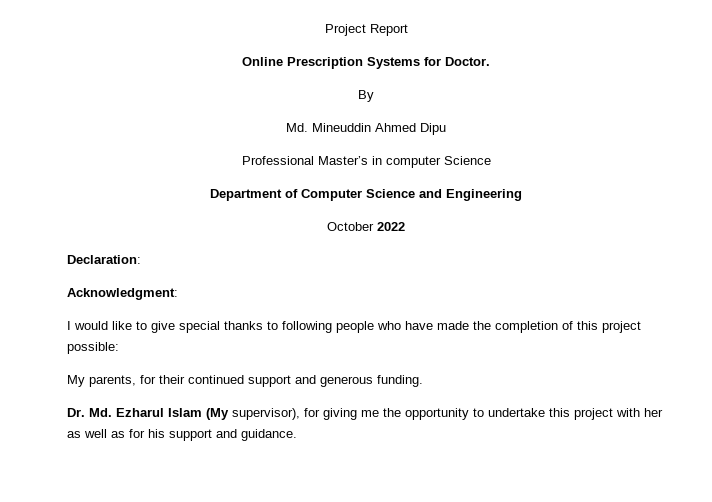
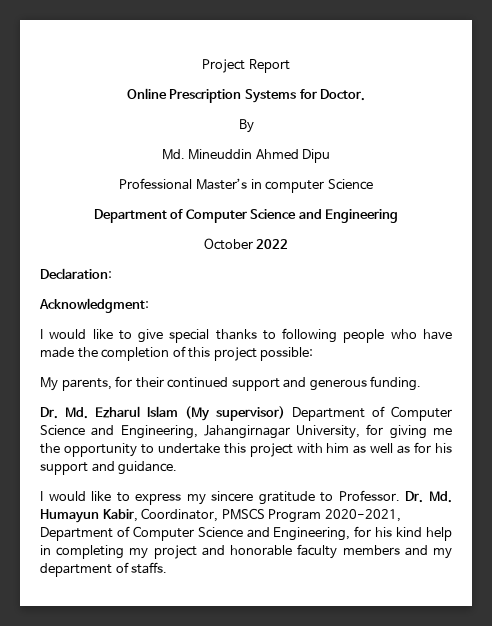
- Dr. Md. Ezharul Islam (My supervisor), for giving me the opportunity to undertake this project with her as well as for his support and guidance.
+ Dr. Md. Ezharul Islam (My supervisor) Department of Computer Science and Engineering, Jahangirnagar University, for giving me the opportunity to undertake this project with him as well as for his support and guidance.
+ I would like to express my sincere gratitude to Professor. Dr. Md. Humayun Kabir, Coordinator, PMSCS Program 2020-2021, Department of Computer Science and Engineering, for his kind help in completing my project and honorable faculty members and my department of staffs.

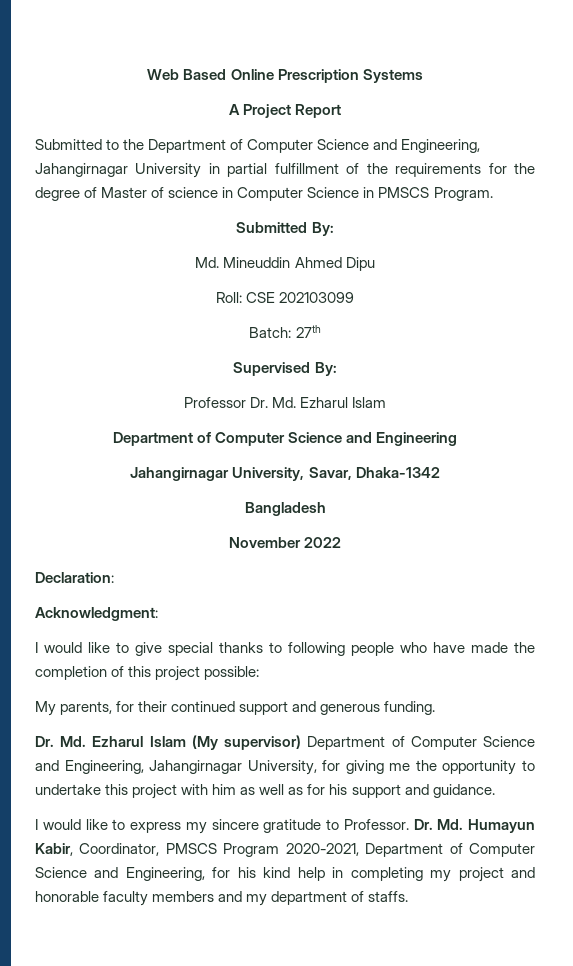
- Project Report
- Online Prescription Systems for Doctor.
- By
+ Web Based Online Prescription Systems
+ A Project Report
+ Submitted to the Department of Computer Science and Engineering, Jahangirnagar University in partial fulfillment of the requirements for the degree of Master of science in Computer Science in PMSCS Program.
+ Submitted By:
  Md. Mineuddin Ahmed Dipu
- Professional Master’s in computer Science
+ Roll: CSE 202103099
+ Batch: 27th
+ Supervised By:
+ Professor Dr. Md. Ezharul Islam
- October 2022
+ Jahangirnagar University, Savar, Dhaka-1342
+ Bangladesh
+ November 2022

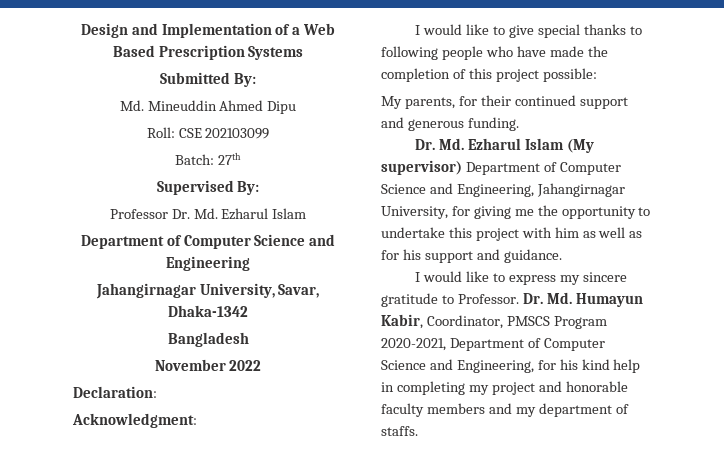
- Web Based Online Prescription Systems
+ Design and Implementation of a Web Based Prescription Systems
- A Project Report
- Submitted to the Department of Computer Science and Engineering, Jahangirnagar University in partial fulfillment of the requirements for the degree of Master of science in Computer Science in PMSCS Program.

